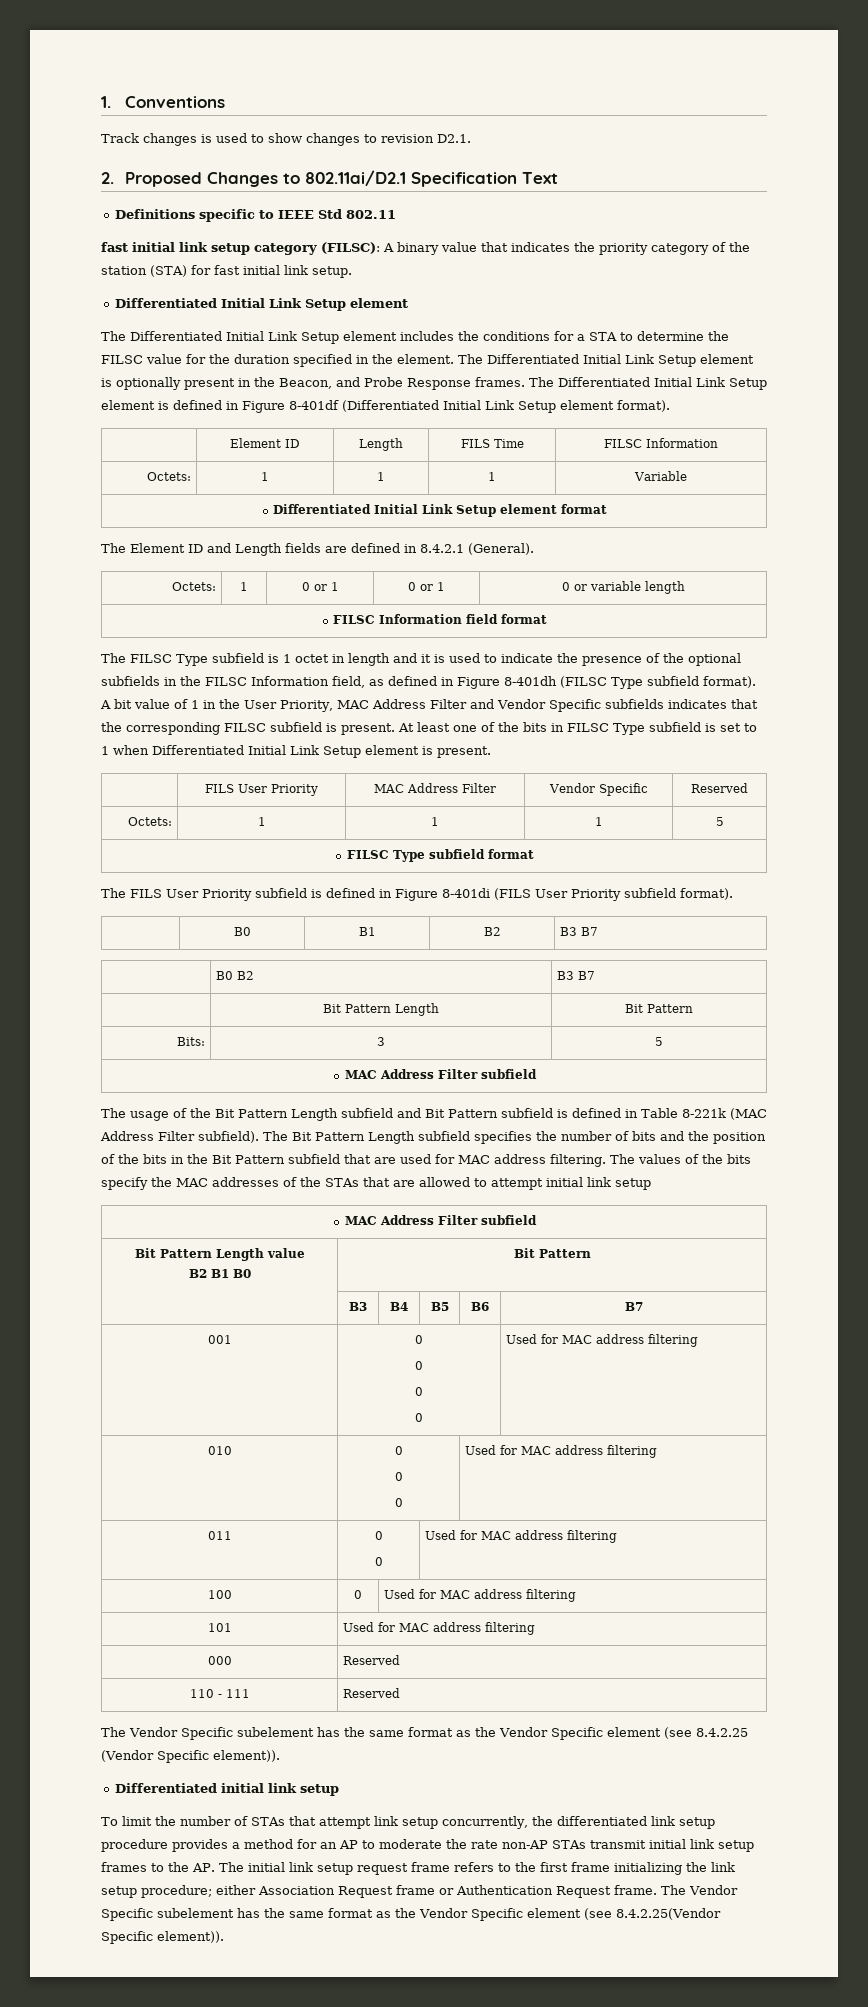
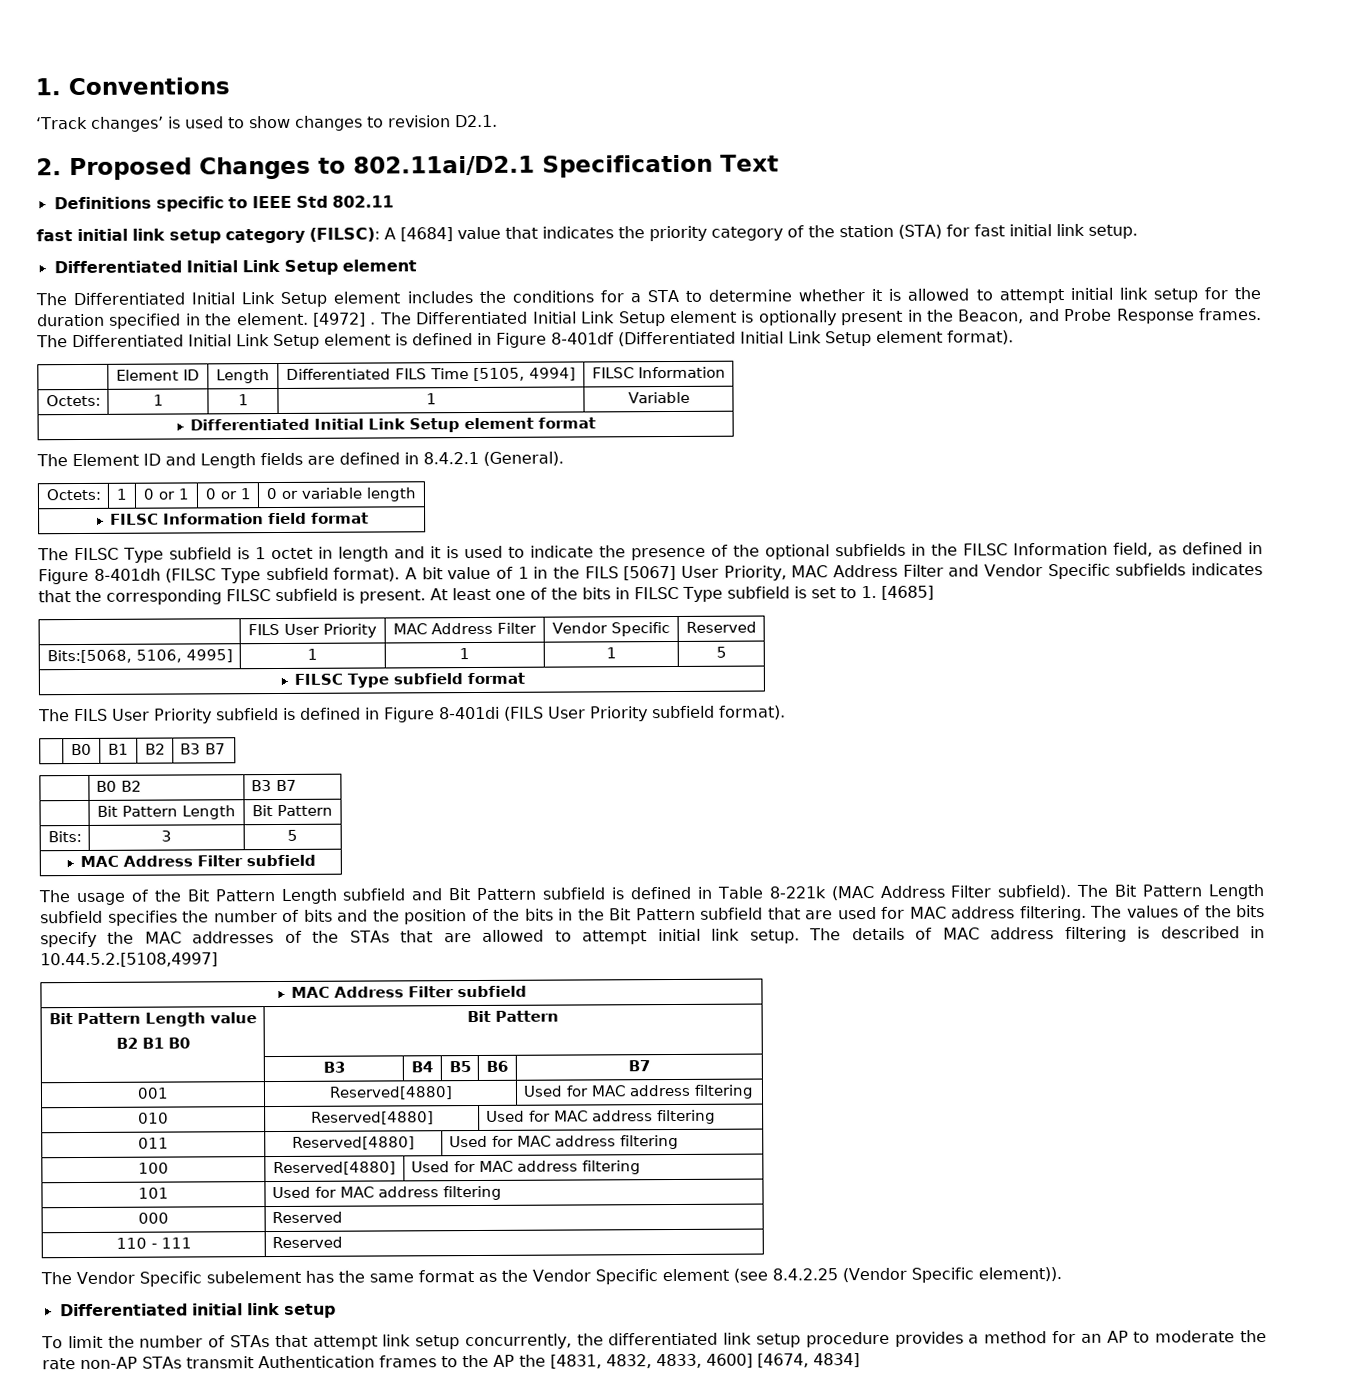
- Track changes is used to show changes to revision D2.1.
+ ‘Track changes’ is used to show changes to revision D2.1.
- fast initial link setup category (FILSC): A binary value that indicates the priority category of the station (STA) for fast initial link setup.
+ fast initial link setup category (FILSC): A [4684] value that indicates the priority category of the station (STA) for fast initial link setup.
- The Differentiated Initial Link Setup element includes the conditions for a STA to determine the FILSC value for the duration specified in the element.
+ The Differentiated Initial Link Setup element includes the conditions for a STA to determine whether it is allowed to attempt initial link setup for the duration specified in the element.
+ [4972] .
- | Element ID | Length | FILS Time | FILSC Information
+ | Element ID | Length | Differentiated FILS Time [5105, 4994] | FILSC Information
- A bit value of 1 in the User Priority, MAC Address Filter and Vendor Specific subfields indicates that the corresponding FILSC subfield is present.
+ A bit value of 1 in the FILS [5067] User Priority, MAC Address Filter and Vendor Specific subfields indicates that the corresponding FILSC subfield is present.
- At least one of the bits in FILSC Type subfield is set to 1 when Differentiated Initial Link Setup element is present.
+ At least one of the bits in FILSC Type subfield is set to 1. [4685]
- Octets: | 1 | 1 | 1 | 5
+ Bits:[5068, 5106, 4995] | 1 | 1 | 1 | 5
- The values of the bits specify the MAC addresses of the STAs that are allowed to attempt initial link setup
+ The values of the bits specify the MAC addresses of the STAs that are allowed to attempt initial link setup. The details of MAC address filtering is described in 10.44.5.2.[5108,4997]
- 001 | 0
- 0
- 0
- 0 | Used for MAC address filtering
+ 001 | Reserved[4880] | Used for MAC address filtering
- 010 | 0
- 0
- 0 | Used for MAC address filtering
+ 010 | Reserved[4880] | Used for MAC address filtering
- 011 | 0
- 0 | Used for MAC address filtering
+ 011 | Reserved[4880] | Used for MAC address filtering
- 100 | 0 | Used for MAC address filtering
+ 100 | Reserved[4880] | Used for MAC address filtering
- To limit the number of STAs that attempt link setup concurrently, the differentiated link setup procedure provides a method for an AP to moderate the rate non-AP STAs transmit initial link setup frames to the AP. The initial link setup request frame refers to the first frame initializing the link setup procedure; either Association Request frame or Authentication Request frame. The Vendor Specific subelement has the same format as the Vendor Specific element (see 8.4.2.25(Vendor Specific element)).
+ To limit the number of STAs that attempt link setup concurrently, the differentiated link setup procedure provides a method for an AP to moderate the rate non-AP STAs transmit Authentication frames to the AP the [4831, 4832, 4833, 4600] [4674, 4834]

